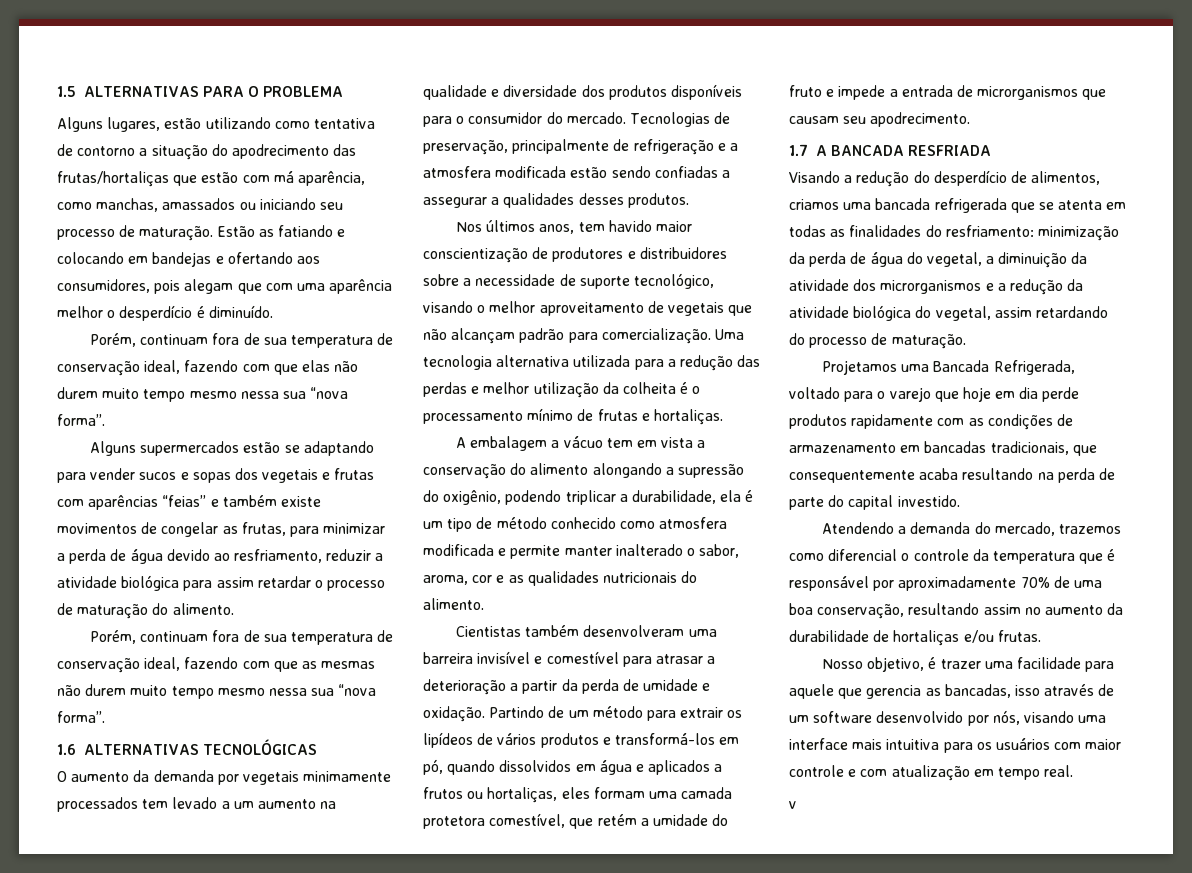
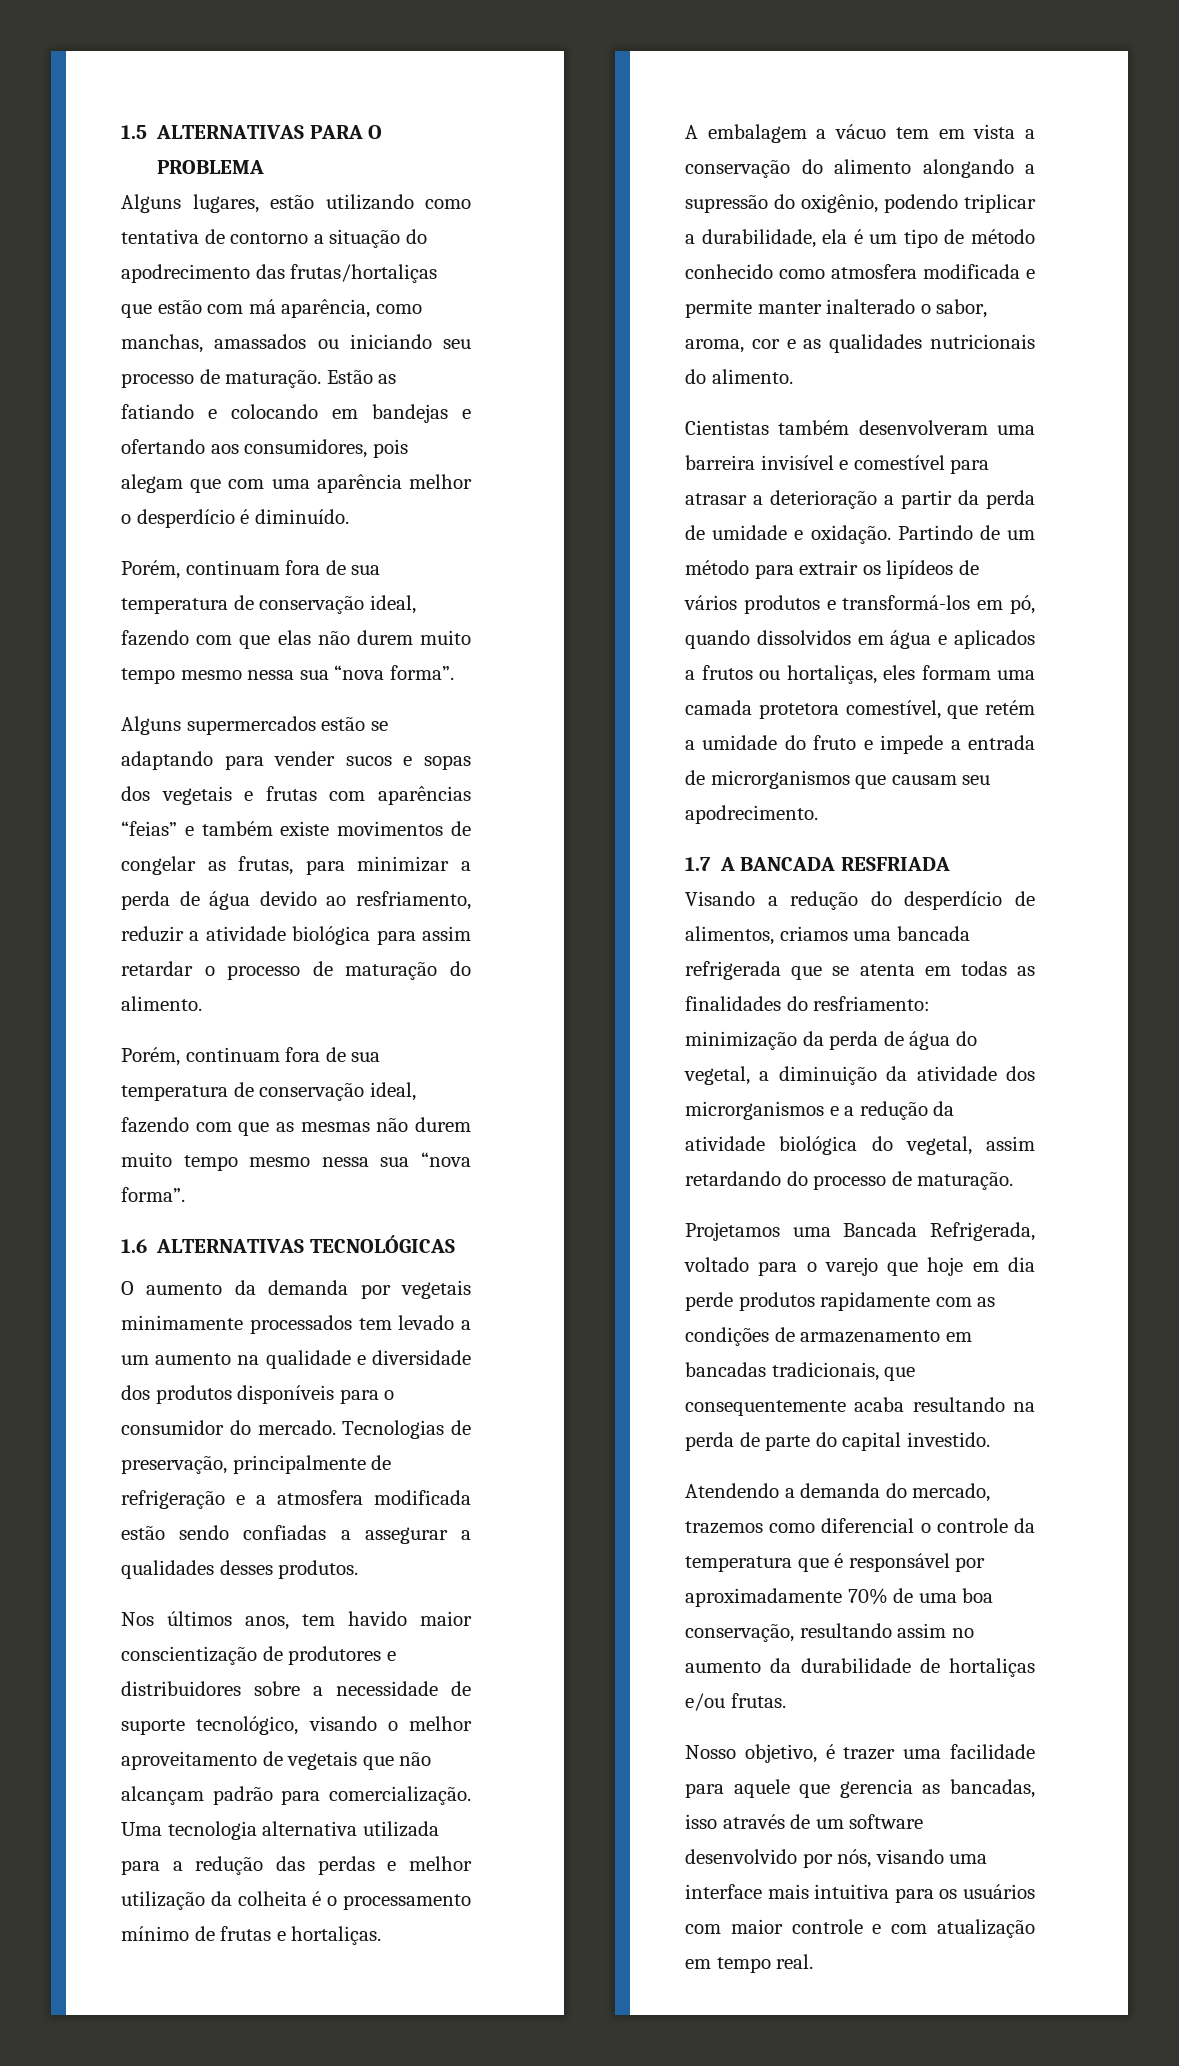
- v

